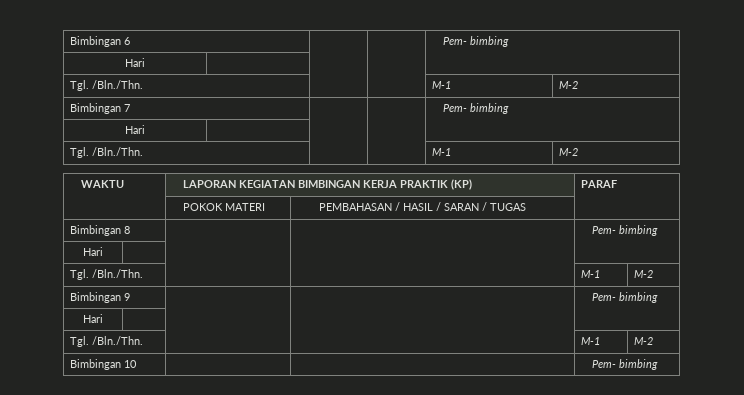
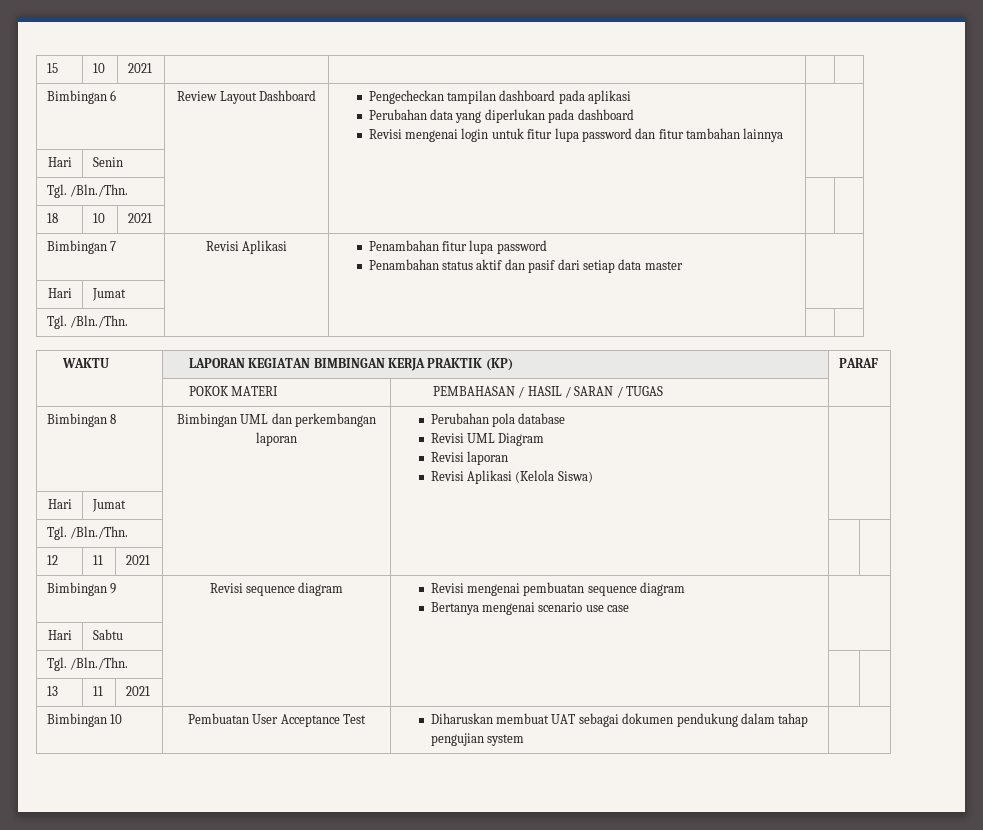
+ 15 | 10 | 2021 | | | |
- Bimbingan 6 | | | Pem- bimbing
- Hari | | | |
- Tgl. /Bln./Thn. | | | M-1 | M-2
+ Bimbingan 6 | Review Layout Dashboard | Pengecheckan tampilan dashboard pada aplikasi
+ Perubahan data yang diperlukan pada dashboard
+ Revisi mengenai login untuk fitur lupa password dan fitur tambahan lainnya |
+ Hari | Senin | | |
+ Tgl. /Bln./Thn. | | | |
+ 18 | 10 | 2021 | | | |
- Bimbingan 7 | | | Pem- bimbing
- Hari | | | |
- Tgl. /Bln./Thn. | | | M-1 | M-2
+ Bimbingan 7 | Revisi Aplikasi | Penambahan fitur lupa password
+ Penambahan status aktif dan pasif dari setiap data master |
+ Hari | Jumat | | |
+ Tgl. /Bln./Thn. | | | |
- Bimbingan 8 | | | Pem- bimbing
- Hari | | | |
- Tgl. /Bln./Thn. | | | M-1 | M-2
+ Bimbingan 8 | Bimbingan UML dan perkembangan laporan | Perubahan pola database
+ Revisi UML Diagram
+ Revisi laporan
+ Revisi Aplikasi (Kelola Siswa) |
+ Hari | Jumat | | |
+ Tgl. /Bln./Thn. | | | |
+ 12 | 11 | 2021 | | | |
- Bimbingan 9 | | | Pem- bimbing
- Hari | | | |
- Tgl. /Bln./Thn. | | | M-1 | M-2
+ Bimbingan 9 | Revisi sequence diagram | Revisi mengenai pembuatan sequence diagram
+ Bertanya mengenai scenario use case |
+ Hari | Sabtu | | |
+ Tgl. /Bln./Thn. | | | |
+ 13 | 11 | 2021 | | | |
- Bimbingan 10 | | | Pem- bimbing
+ Bimbingan 10 | Pembuatan User Acceptance Test | Diharuskan membuat UAT sebagai dokumen pendukung dalam tahap pengujian system |

